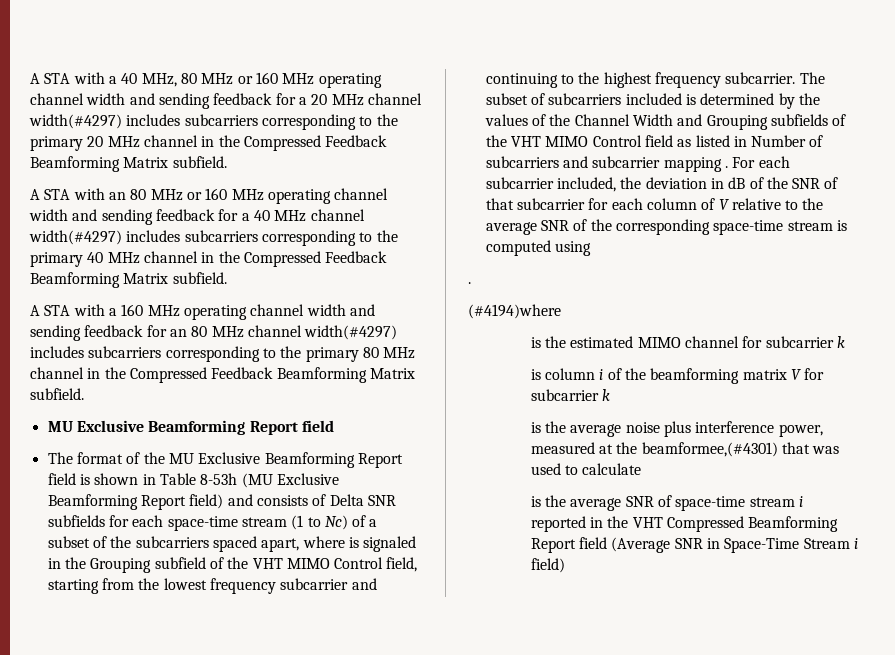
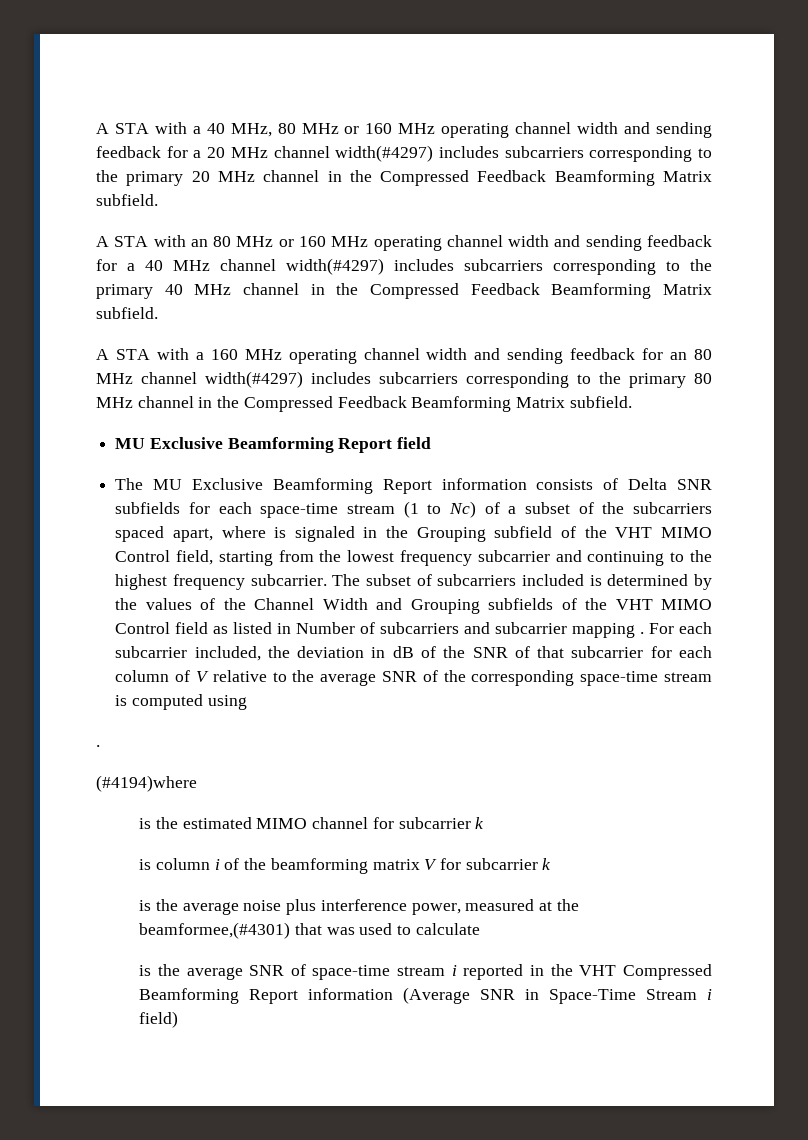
- The format of the MU Exclusive Beamforming Report field is shown in Table 8-53h (MU Exclusive Beamforming Report field) and consists of Delta SNR subfields for each space-time stream (1 to Nc) of a subset of the subcarriers spaced apart, where is signaled in the Grouping subfield of the VHT MIMO Control field, starting from the lowest frequency subcarrier and continuing to the highest frequency subcarrier.
+ The MU Exclusive Beamforming Report information consists of Delta SNR subfields for each space-time stream (1 to Nc) of a subset of the subcarriers spaced apart, where is signaled in the Grouping subfield of the VHT MIMO Control field, starting from the lowest frequency subcarrier and continuing to the highest frequency subcarrier.
- is the average SNR of space-time stream i reported in the VHT Compressed Beamforming Report field (Average SNR in Space-Time Stream i field)
+ is the average SNR of space-time stream i reported in the VHT Compressed Beamforming Report information (Average SNR in Space-Time Stream i field)

